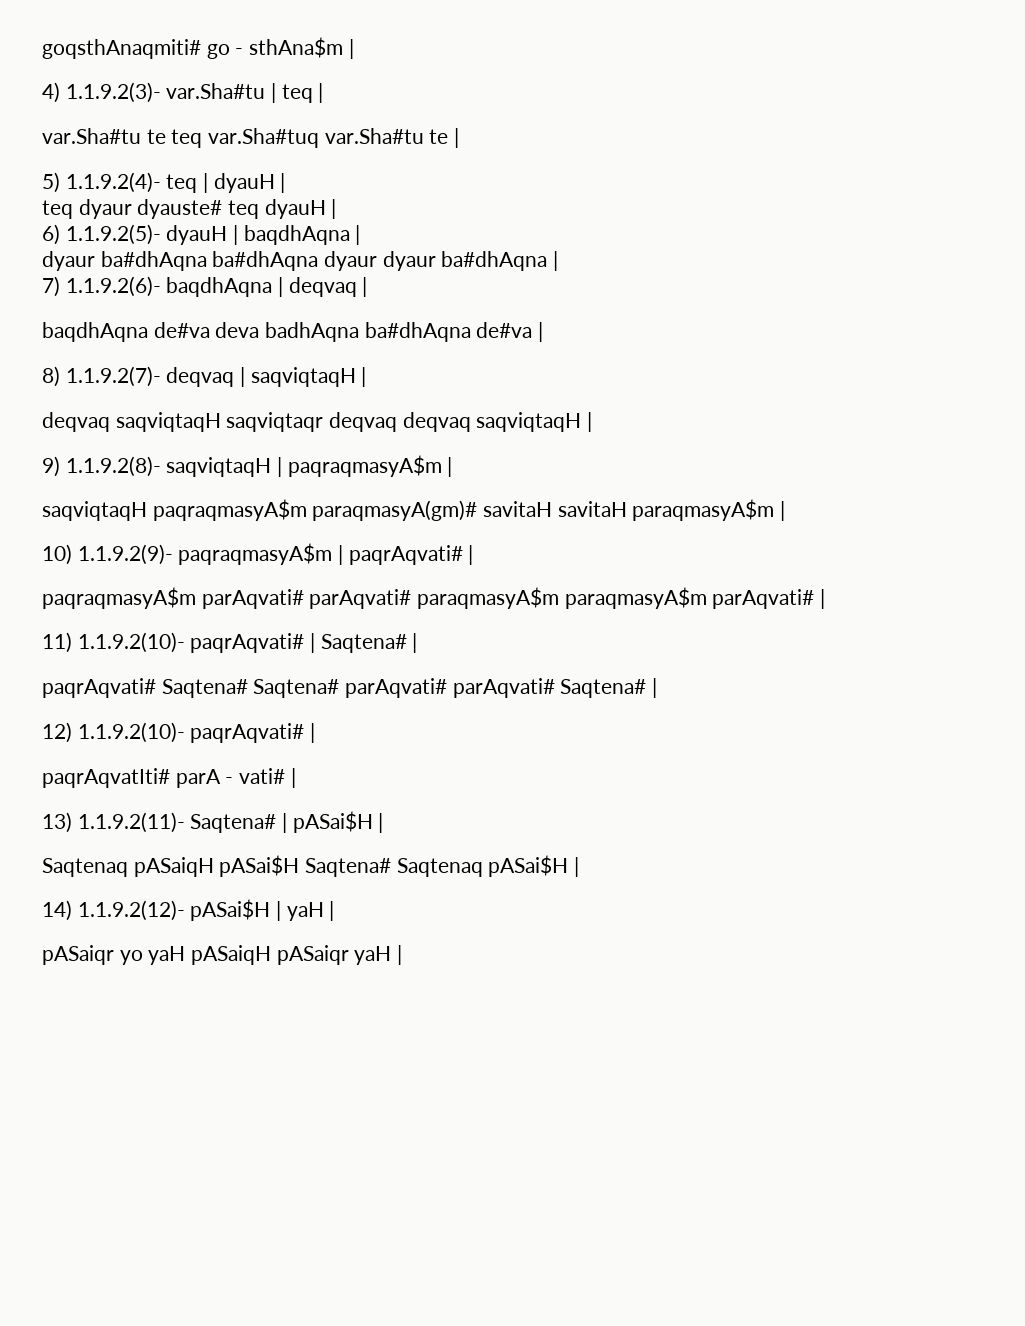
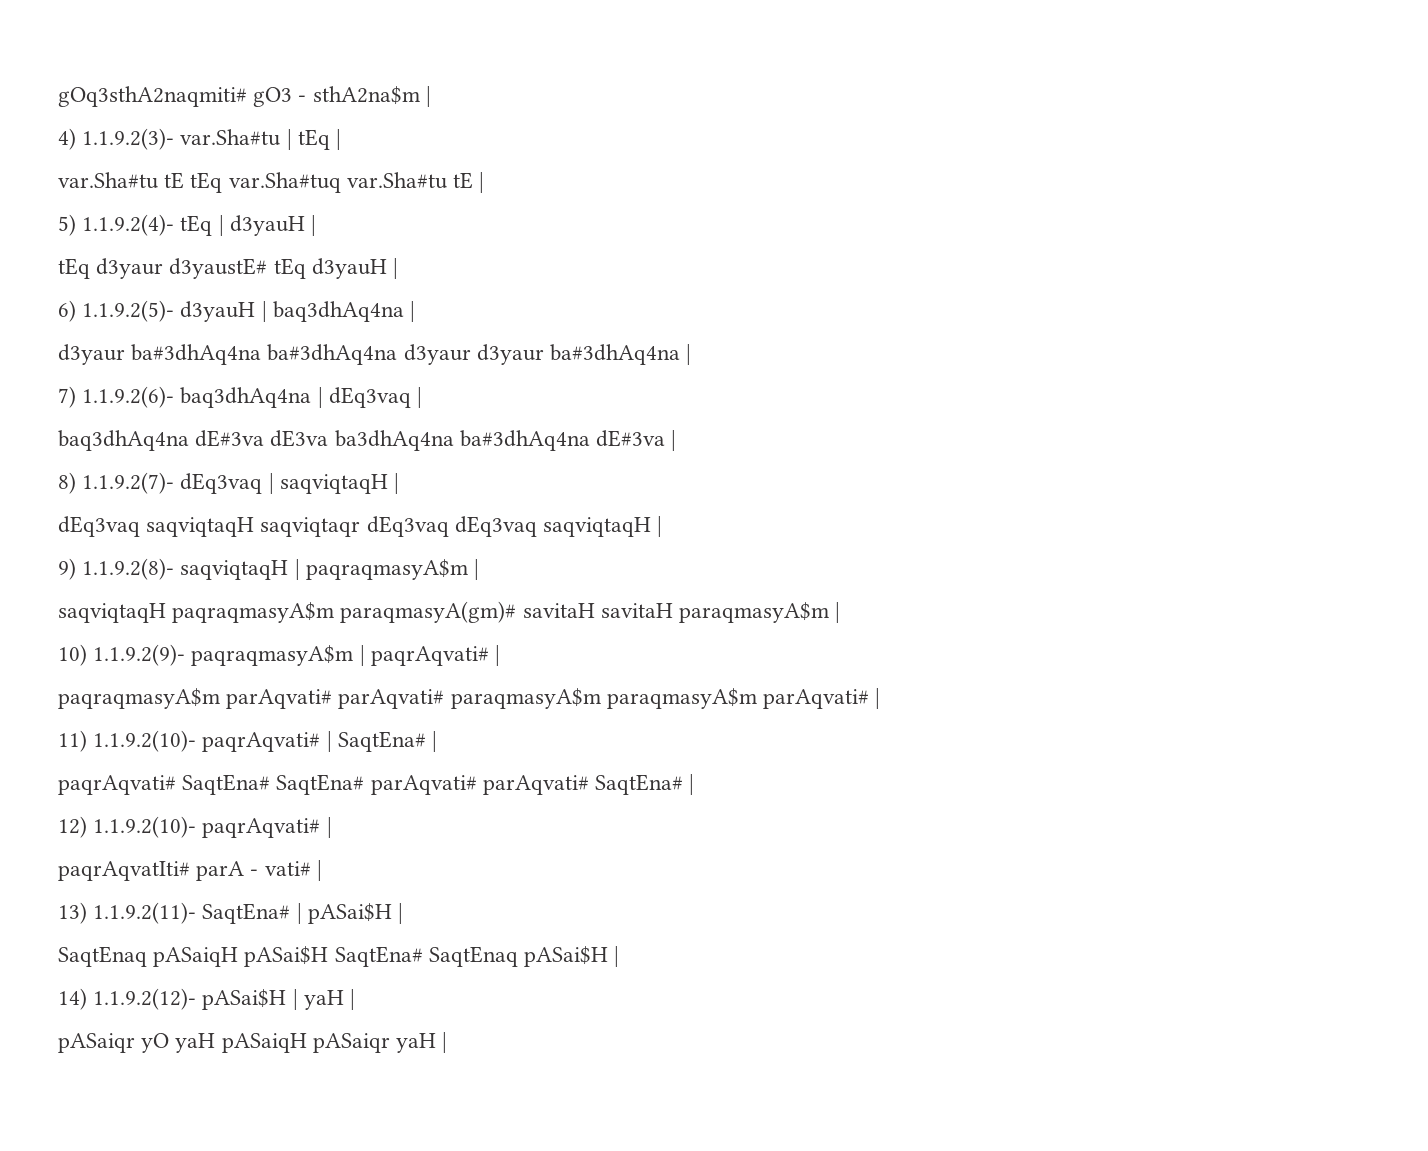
- goqsthAnaqmiti# go - sthAna$m |
+ gOq3sthA2naqmiti# gO3 - sthA2na$m |
- 4) 1.1.9.2(3)- var.Sha#tu | teq |
+ 4) 1.1.9.2(3)- var.Sha#tu | tEq |
- var.Sha#tu te teq var.Sha#tuq var.Sha#tu te |
+ var.Sha#tu tE tEq var.Sha#tuq var.Sha#tu tE |
- 5) 1.1.9.2(4)- teq | dyauH |
- teq dyaur dyauste# teq dyauH |
- 6) 1.1.9.2(5)- dyauH | baqdhAqna |
- dyaur ba#dhAqna ba#dhAqna dyaur dyaur ba#dhAqna |
- 7) 1.1.9.2(6)- baqdhAqna | deqvaq |
- baqdhAqna de#va deva badhAqna ba#dhAqna de#va |
+ 5) 1.1.9.2(4)- tEq | d3yauH |
+ tEq d3yaur d3yaustE# tEq d3yauH |
+ 6) 1.1.9.2(5)- d3yauH | baq3dhAq4na |
+ d3yaur ba#3dhAq4na ba#3dhAq4na d3yaur d3yaur ba#3dhAq4na |
+ 7) 1.1.9.2(6)- baq3dhAq4na | dEq3vaq |
+ baq3dhAq4na dE#3va dE3va ba3dhAq4na ba#3dhAq4na dE#3va |
- 8) 1.1.9.2(7)- deqvaq | saqviqtaqH |
+ 8) 1.1.9.2(7)- dEq3vaq | saqviqtaqH |
- deqvaq saqviqtaqH saqviqtaqr deqvaq deqvaq saqviqtaqH |
+ dEq3vaq saqviqtaqH saqviqtaqr dEq3vaq dEq3vaq saqviqtaqH |
- 11) 1.1.9.2(10)- paqrAqvati# | Saqtena# |
+ 11) 1.1.9.2(10)- paqrAqvati# | SaqtEna# |
- paqrAqvati# Saqtena# Saqtena# parAqvati# parAqvati# Saqtena# |
+ paqrAqvati# SaqtEna# SaqtEna# parAqvati# parAqvati# SaqtEna# |
- 13) 1.1.9.2(11)- Saqtena# | pASai$H |
+ 13) 1.1.9.2(11)- SaqtEna# | pASai$H |
- Saqtenaq pASaiqH pASai$H Saqtena# Saqtenaq pASai$H |
+ SaqtEnaq pASaiqH pASai$H SaqtEna# SaqtEnaq pASai$H |
- pASaiqr yo yaH pASaiqH pASaiqr yaH |
+ pASaiqr yO yaH pASaiqH pASaiqr yaH |

